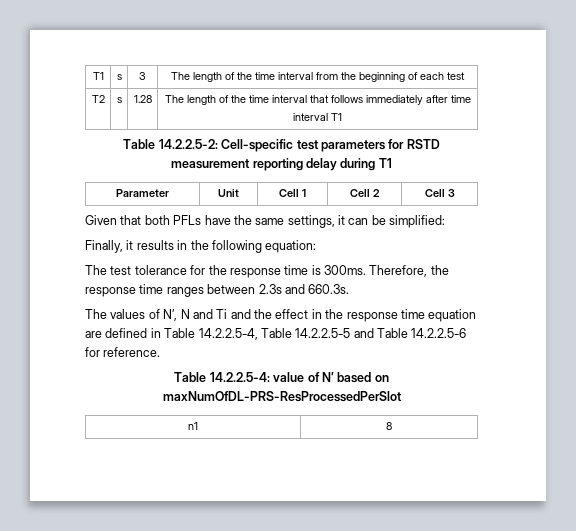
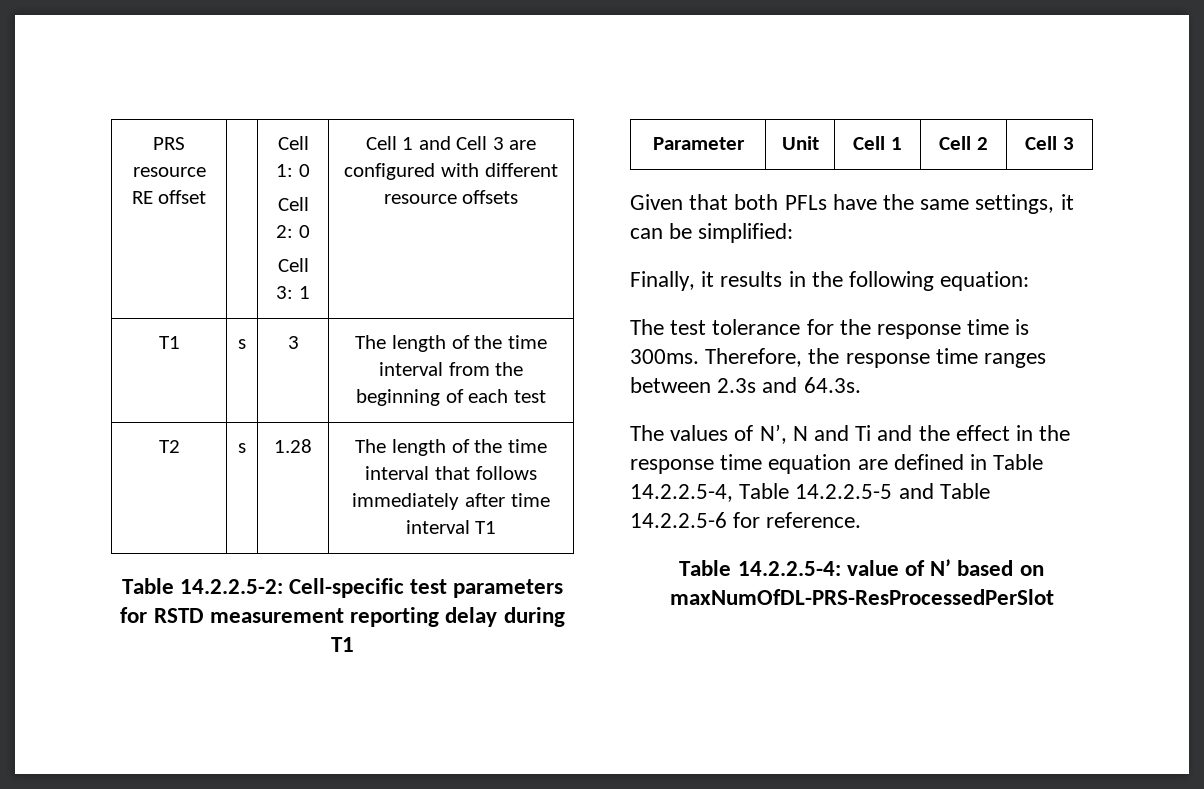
+ PRS resource RE offset | | Cell 1: 0
+ Cell 2: 0
+ Cell 3: 1 | Cell 1 and Cell 3 are configured with different resource offsets
- Therefore, the response time ranges between 2.3s and 660.3s.
+ Therefore, the response time ranges between 2.3s and 64.3s.
- n1 | 8

